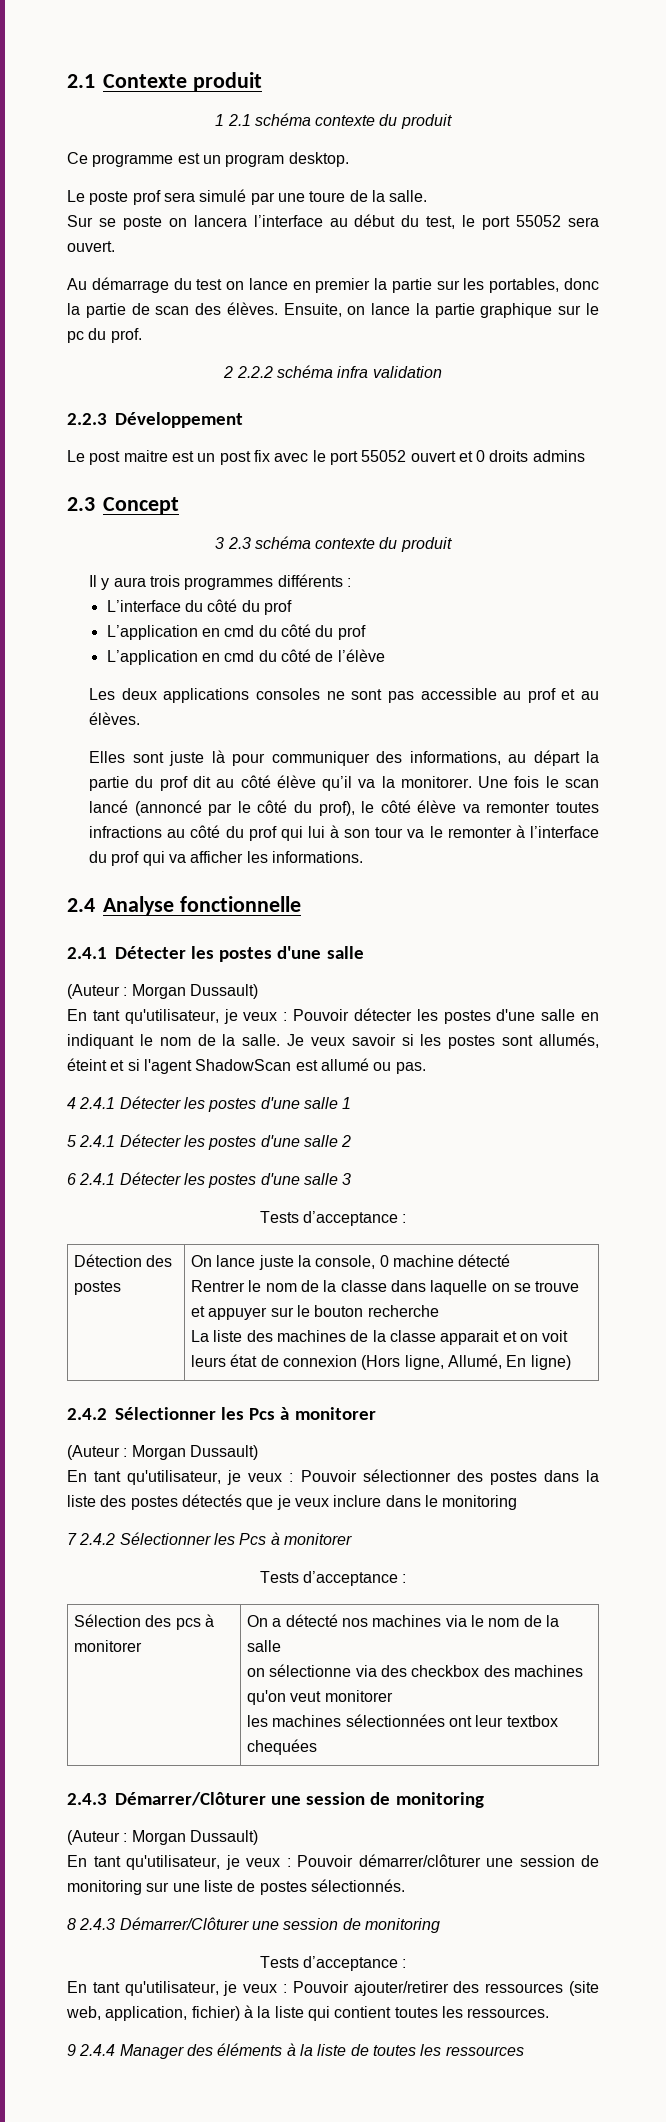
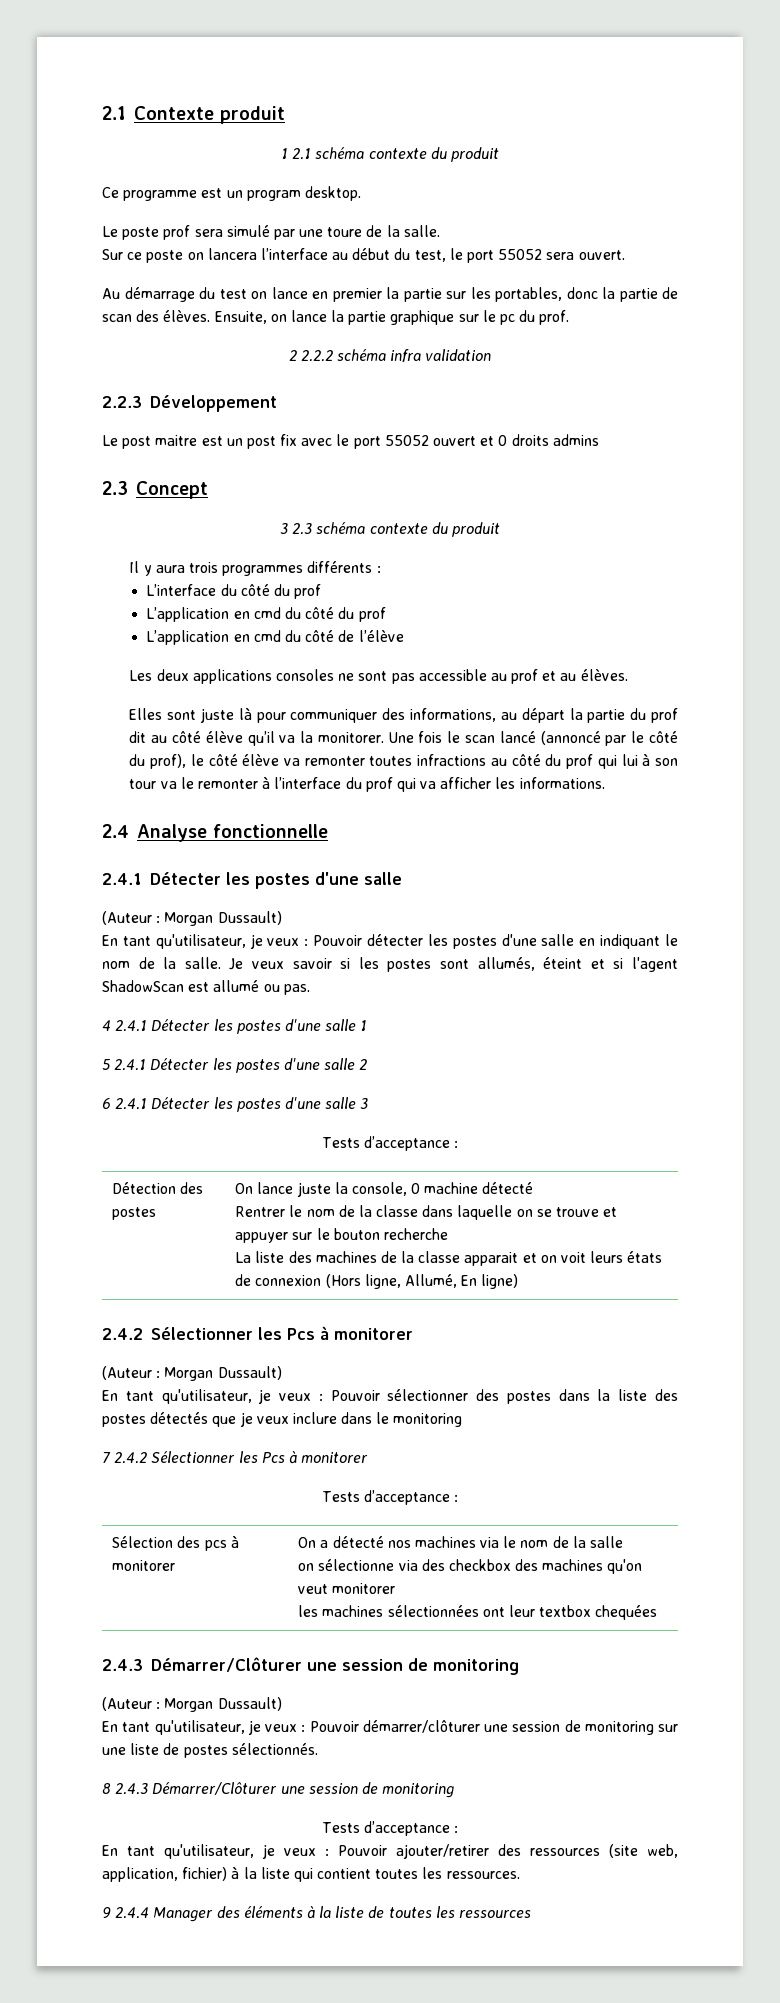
- Sur se poste on lancera l’interface au début du test, le port 55052 sera ouvert.
+ Sur ce poste on lancera l’interface au début du test, le port 55052 sera ouvert.
- La liste des machines de la classe apparait et on voit leurs état de connexion (Hors ligne, Allumé, En ligne)
+ La liste des machines de la classe apparait et on voit leurs états de connexion (Hors ligne, Allumé, En ligne)

